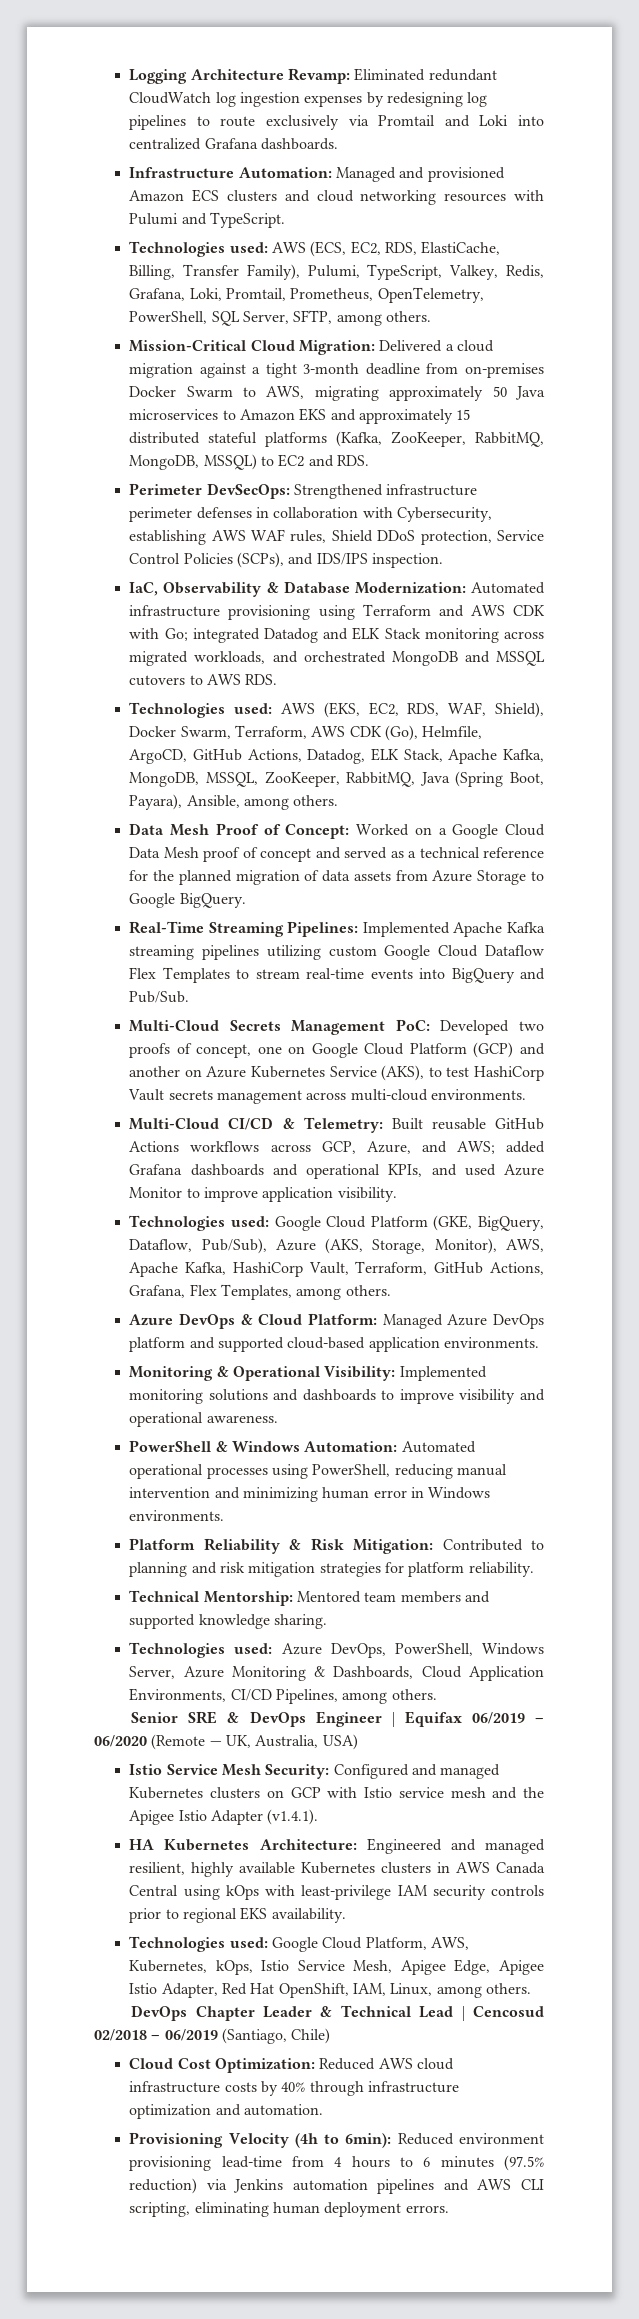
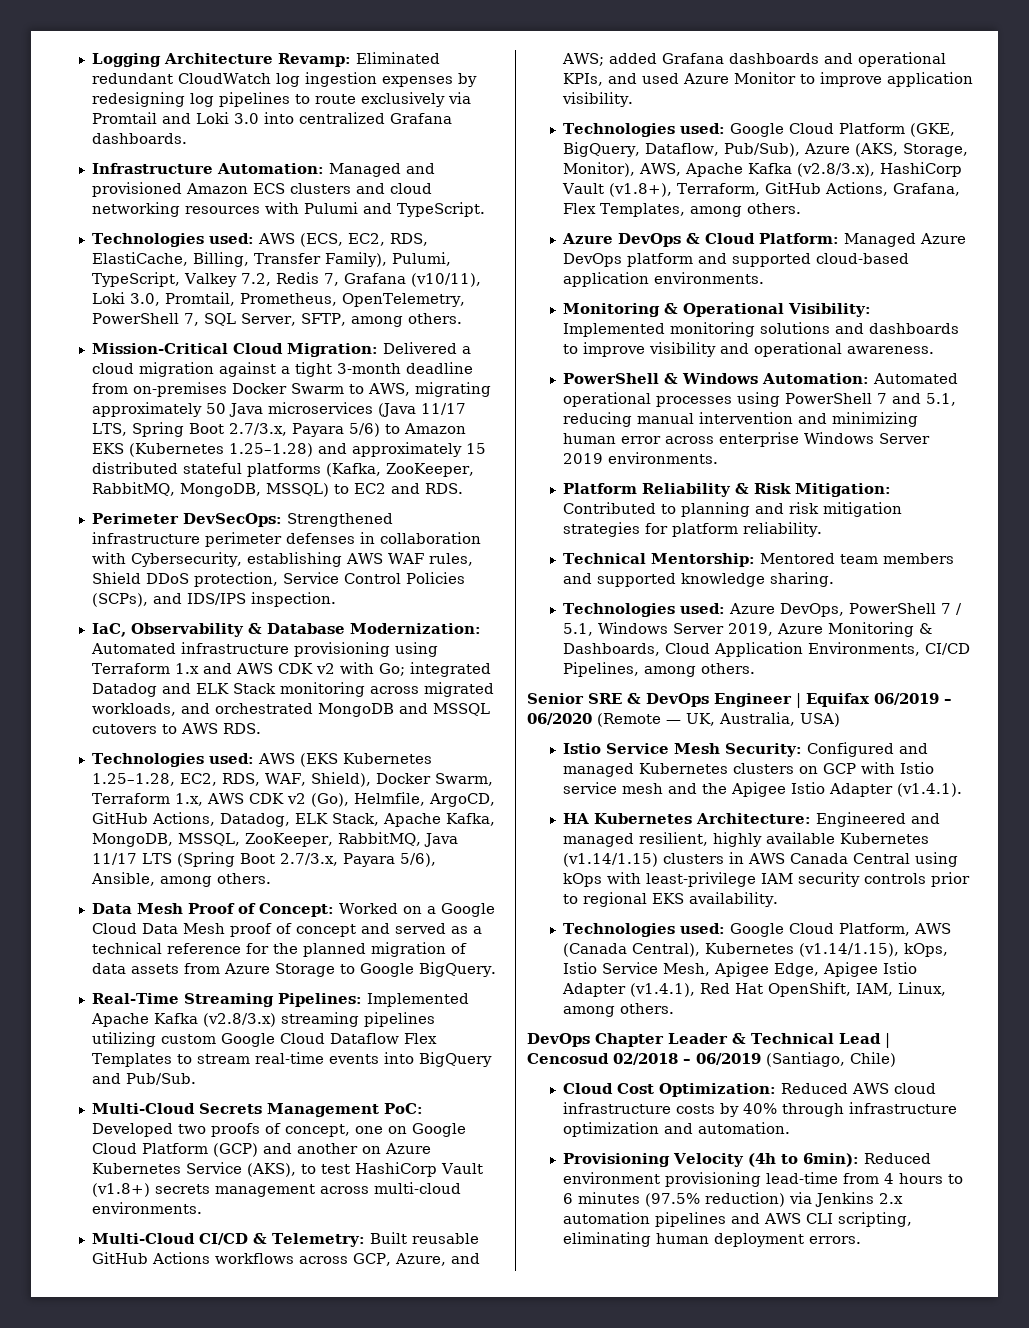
- Logging Architecture Revamp: Eliminated redundant CloudWatch log ingestion expenses by redesigning log pipelines to route exclusively via Promtail and Loki into centralized Grafana dashboards.
+ Logging Architecture Revamp: Eliminated redundant CloudWatch log ingestion expenses by redesigning log pipelines to route exclusively via Promtail and Loki 3.0 into centralized Grafana dashboards.
- Technologies used: AWS (ECS, EC2, RDS, ElastiCache, Billing, Transfer Family), Pulumi, TypeScript, Valkey, Redis, Grafana, Loki, Promtail, Prometheus, OpenTelemetry, PowerShell, SQL Server, SFTP, among others.
+ Technologies used: AWS (ECS, EC2, RDS, ElastiCache, Billing, Transfer Family), Pulumi, TypeScript, Valkey 7.2, Redis 7, Grafana (v10/11), Loki 3.0, Promtail, Prometheus, OpenTelemetry, PowerShell 7, SQL Server, SFTP, among others.
- Mission-Critical Cloud Migration: Delivered a cloud migration against a tight 3-month deadline from on-premises Docker Swarm to AWS, migrating approximately 50 Java microservices to Amazon EKS and approximately 15 distributed stateful platforms (Kafka, ZooKeeper, RabbitMQ, MongoDB, MSSQL) to EC2 and RDS.
+ Mission-Critical Cloud Migration: Delivered a cloud migration against a tight 3-month deadline from on-premises Docker Swarm to AWS, migrating approximately 50 Java microservices (Java 11/17 LTS, Spring Boot 2.7/3.x, Payara 5/6) to Amazon EKS (Kubernetes 1.25–1.28) and approximately 15 distributed stateful platforms (Kafka, ZooKeeper, RabbitMQ, MongoDB, MSSQL) to EC2 and RDS.
- IaC, Observability & Database Modernization: Automated infrastructure provisioning using Terraform and AWS CDK with Go; integrated Datadog and ELK Stack monitoring across migrated workloads, and orchestrated MongoDB and MSSQL cutovers to AWS RDS.
+ IaC, Observability & Database Modernization: Automated infrastructure provisioning using Terraform 1.x and AWS CDK v2 with Go; integrated Datadog and ELK Stack monitoring across migrated workloads, and orchestrated MongoDB and MSSQL cutovers to AWS RDS.
- Technologies used: AWS (EKS, EC2, RDS, WAF, Shield), Docker Swarm, Terraform, AWS CDK (Go), Helmfile, ArgoCD, GitHub Actions, Datadog, ELK Stack, Apache Kafka, MongoDB, MSSQL, ZooKeeper, RabbitMQ, Java (Spring Boot, Payara), Ansible, among others.
+ Technologies used: AWS (EKS Kubernetes 1.25–1.28, EC2, RDS, WAF, Shield), Docker Swarm, Terraform 1.x, AWS CDK v2 (Go), Helmfile, ArgoCD, GitHub Actions, Datadog, ELK Stack, Apache Kafka, MongoDB, MSSQL, ZooKeeper, RabbitMQ, Java 11/17 LTS (Spring Boot 2.7/3.x, Payara 5/6), Ansible, among others.
- Real-Time Streaming Pipelines: Implemented Apache Kafka streaming pipelines utilizing custom Google Cloud Dataflow Flex Templates to stream real-time events into BigQuery and Pub/Sub.
+ Real-Time Streaming Pipelines: Implemented Apache Kafka (v2.8/3.x) streaming pipelines utilizing custom Google Cloud Dataflow Flex Templates to stream real-time events into BigQuery and Pub/Sub.
- Multi-Cloud Secrets Management PoC: Developed two proofs of concept, one on Google Cloud Platform (GCP) and another on Azure Kubernetes Service (AKS), to test HashiCorp Vault secrets management across multi-cloud environments.
+ Multi-Cloud Secrets Management PoC: Developed two proofs of concept, one on Google Cloud Platform (GCP) and another on Azure Kubernetes Service (AKS), to test HashiCorp Vault (v1.8+) secrets management across multi-cloud environments.
- Technologies used: Google Cloud Platform (GKE, BigQuery, Dataflow, Pub/Sub), Azure (AKS, Storage, Monitor), AWS, Apache Kafka, HashiCorp Vault, Terraform, GitHub Actions, Grafana, Flex Templates, among others.
+ Technologies used: Google Cloud Platform (GKE, BigQuery, Dataflow, Pub/Sub), Azure (AKS, Storage, Monitor), AWS, Apache Kafka (v2.8/3.x), HashiCorp Vault (v1.8+), Terraform, GitHub Actions, Grafana, Flex Templates, among others.
- PowerShell & Windows Automation: Automated operational processes using PowerShell, reducing manual intervention and minimizing human error in Windows environments.
+ PowerShell & Windows Automation: Automated operational processes using PowerShell 7 and 5.1, reducing manual intervention and minimizing human error across enterprise Windows Server 2019 environments.
- Technologies used: Azure DevOps, PowerShell, Windows Server, Azure Monitoring & Dashboards, Cloud Application Environments, CI/CD Pipelines, among others.
+ Technologies used: Azure DevOps, PowerShell 7 / 5.1, Windows Server 2019, Azure Monitoring & Dashboards, Cloud Application Environments, CI/CD Pipelines, among others.
- HA Kubernetes Architecture: Engineered and managed resilient, highly available Kubernetes clusters in AWS Canada Central using kOps with least-privilege IAM security controls prior to regional EKS availability.
+ HA Kubernetes Architecture: Engineered and managed resilient, highly available Kubernetes (v1.14/1.15) clusters in AWS Canada Central using kOps with least-privilege IAM security controls prior to regional EKS availability.
- Technologies used: Google Cloud Platform, AWS, Kubernetes, kOps, Istio Service Mesh, Apigee Edge, Apigee Istio Adapter, Red Hat OpenShift, IAM, Linux, among others.
+ Technologies used: Google Cloud Platform, AWS (Canada Central), Kubernetes (v1.14/1.15), kOps, Istio Service Mesh, Apigee Edge, Apigee Istio Adapter (v1.4.1), Red Hat OpenShift, IAM, Linux, among others.
- Provisioning Velocity (4h to 6min): Reduced environment provisioning lead-time from 4 hours to 6 minutes (97.5% reduction) via Jenkins automation pipelines and AWS CLI scripting, eliminating human deployment errors.
+ Provisioning Velocity (4h to 6min): Reduced environment provisioning lead-time from 4 hours to 6 minutes (97.5% reduction) via Jenkins 2.x automation pipelines and AWS CLI scripting, eliminating human deployment errors.

